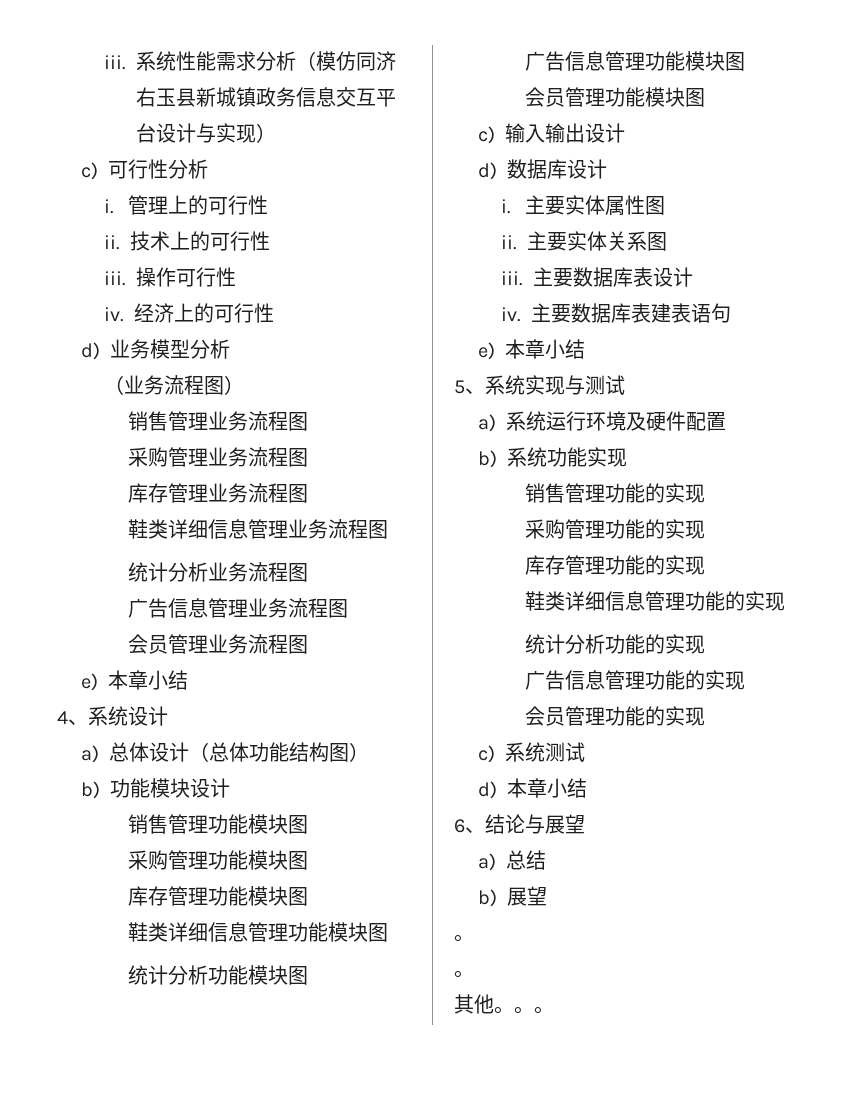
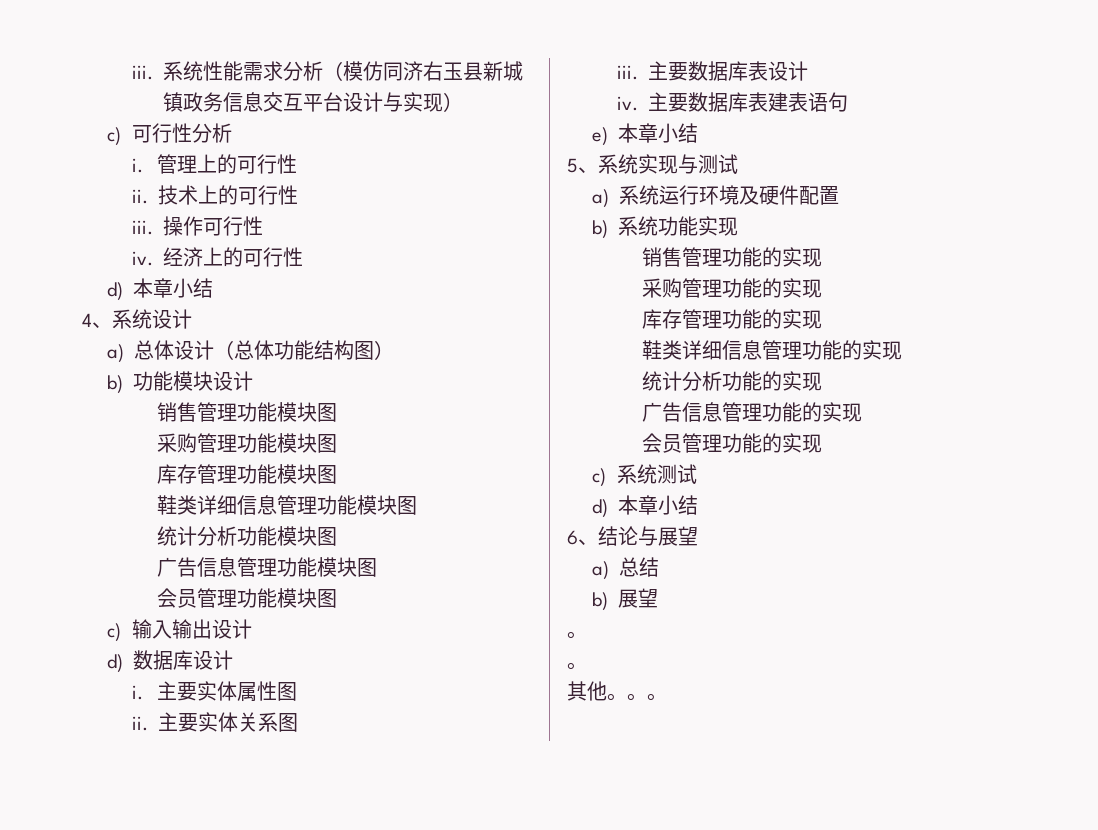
  经济上的可行性
- d)业务模型分析
- （业务流程图）
- 销售管理业务流程图
- 采购管理业务流程图
- 库存管理业务流程图
- 鞋类详细信息管理业务流程图
- 统计分析业务流程图
- 广告信息管理业务流程图
- 会员管理业务流程图
- e)本章小结
+ d)本章小结

